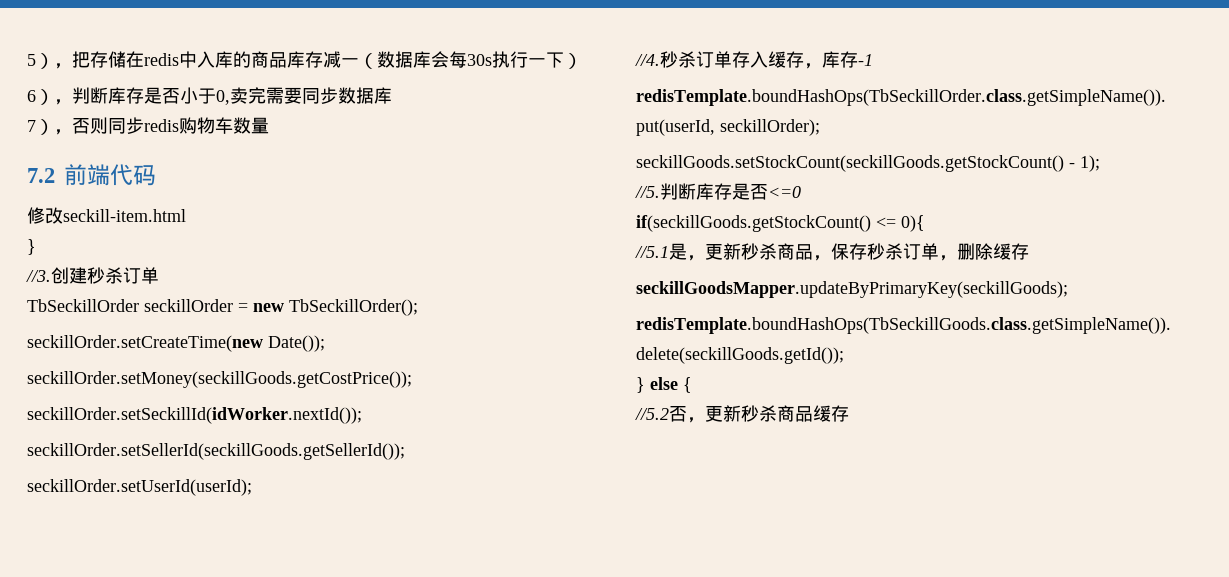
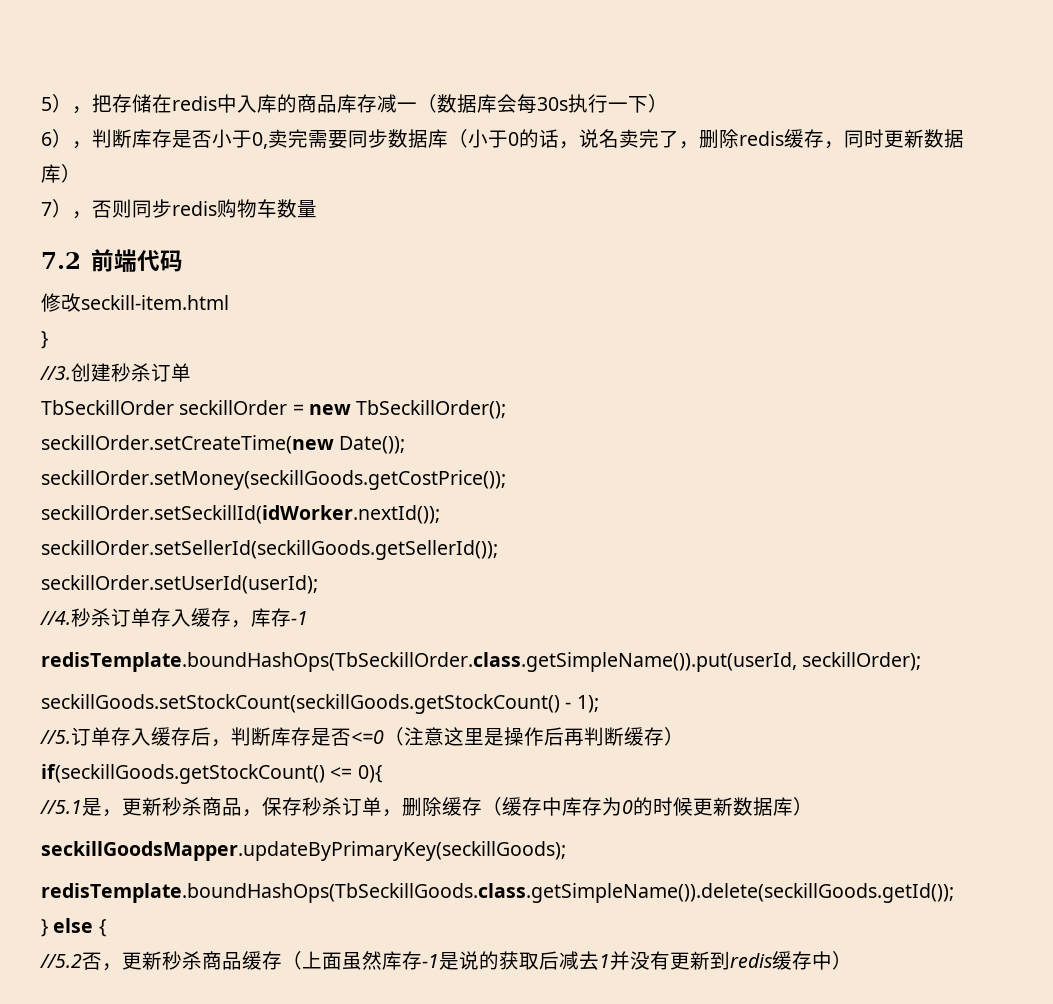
- 6），判断库存是否小于0,卖完需要同步数据库
+ 6），判断库存是否小于0,卖完需要同步数据库（小于0的话，说名卖完了，删除redis缓存，同时更新数据库）
- 判断库存是否<=0
+ 订单存入缓存后，判断库存是否<=0（注意这里是操作后再判断缓存）
- //5.1是，更新秒杀商品，保存秒杀订单，删除缓存
+ //5.1是，更新秒杀商品，保存秒杀订单，删除缓存（缓存中库存为0的时候更新数据库）
- //5.2否，更新秒杀商品缓存
+ //5.2否，更新秒杀商品缓存（上面虽然库存-1是说的获取后减去1并没有更新到redis缓存中）

